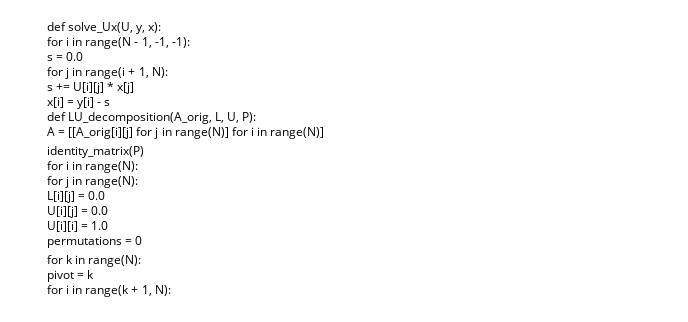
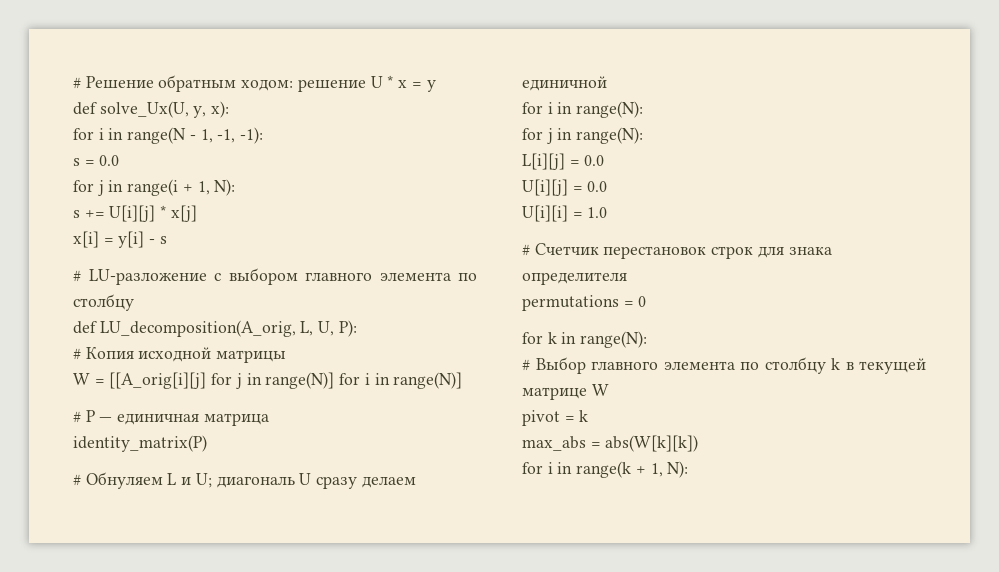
+ # Решение обратным ходом: решение U * x = y
+ # LU-разложение с выбором главного элемента по столбцу
- A = [[A_orig[i][j] for j in range(N)] for i in range(N)]
+ # Копия исходной матрицы
+ W = [[A_orig[i][j] for j in range(N)] for i in range(N)]
+ # P — единичная матрица
  identity_matrix(P)
+ # Обнуляем L и U; диагональ U сразу делаем единичной
+ # Cчетчик перестановок строк для знака определителя
+ # Выбор главного элемента по столбцу k в текущей матрице W
+ max_abs = abs(W[k][k])

